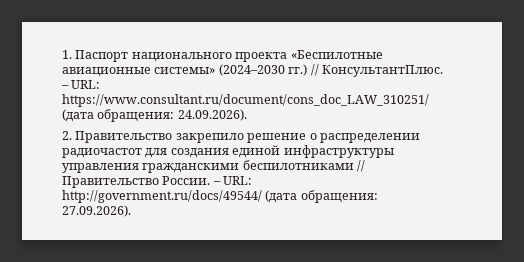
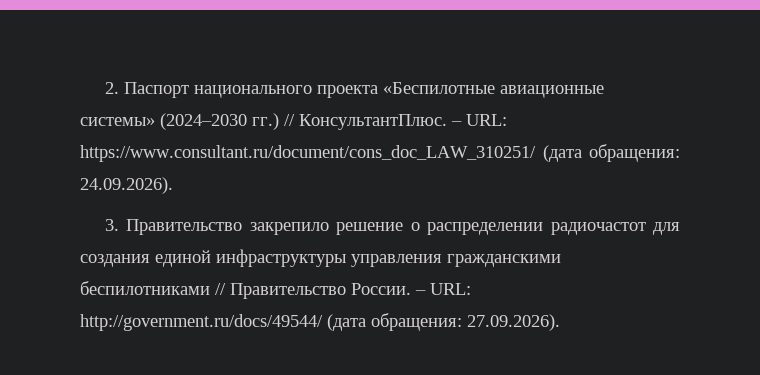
- 1. Паспорт национального проекта «Беспилотные авиационные системы» (2024–2030 гг.) // КонсультантПлюс.
+ 2. Паспорт национального проекта «Беспилотные авиационные системы» (2024–2030 гг.) // КонсультантПлюс.
- 2. Правительство закрепило решение о распределении радиочастот для создания единой инфраструктуры управления гражданскими беспилотниками // Правительство России.
+ 3. Правительство закрепило решение о распределении радиочастот для создания единой инфраструктуры управления гражданскими беспилотниками // Правительство России.

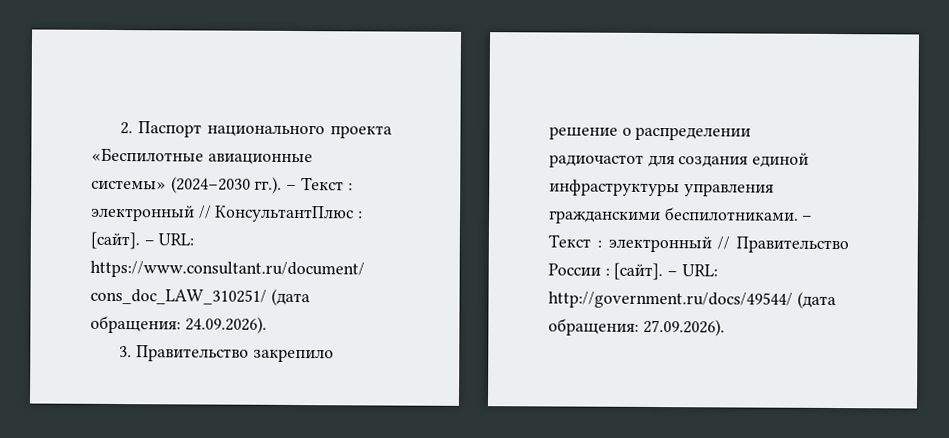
- 2. Паспорт национального проекта «Беспилотные авиационные системы» (2024–2030 гг.) // КонсультантПлюс.
+ 2. Паспорт национального проекта «Беспилотные авиационные системы» (2024–2030 гг.). – Текст : электронный // КонсультантПлюс : [сайт].
- 3. Правительство закрепило решение о распределении радиочастот для создания единой инфраструктуры управления гражданскими беспилотниками // Правительство России.
+ 3. Правительство закрепило решение о распределении радиочастот для создания единой инфраструктуры управления гражданскими беспилотниками. – Текст : электронный // Правительство России : [сайт].

